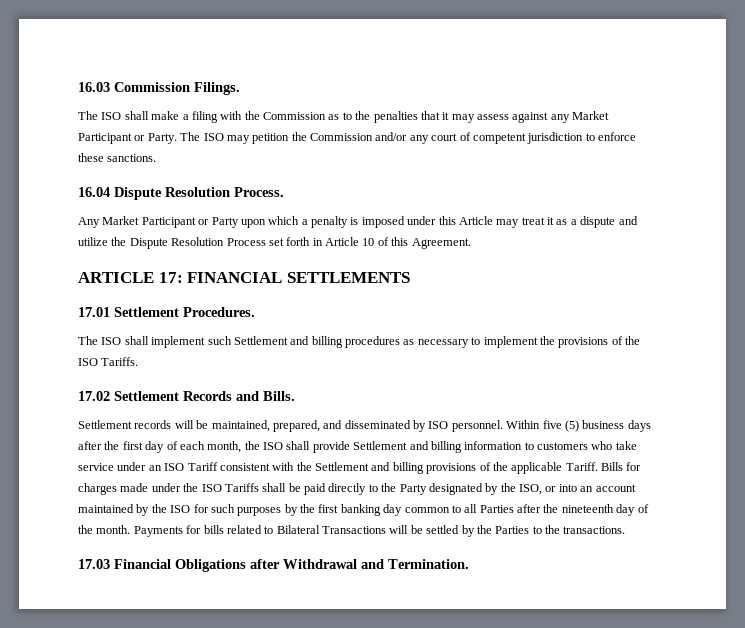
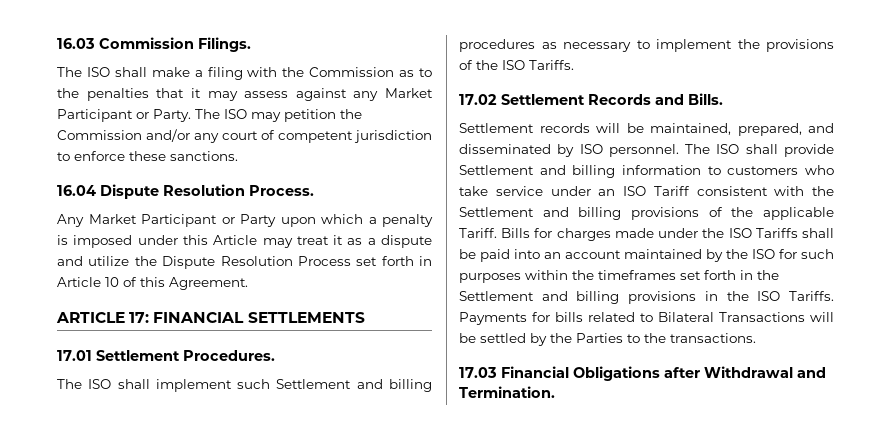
- Within five (5) business days after the first day of each month, the ISO shall provide Settlement and billing information to customers who take service under an ISO Tariff consistent with the Settlement and billing provisions of the applicable Tariff.
+ The ISO shall provide Settlement and billing information to customers who take service under an ISO Tariff consistent with the Settlement and billing provisions of the applicable Tariff.
- Bills for charges made under the ISO Tariffs shall be paid directly to the Party designated by the ISO, or into an account maintained by the ISO for such purposes by the first banking day common to all Parties after the nineteenth day of the month.
+ Bills for charges made under the ISO Tariffs shall be paid into an account maintained by the ISO for such purposes within the timeframes set forth in the Settlement and billing provisions in the ISO Tariffs.

